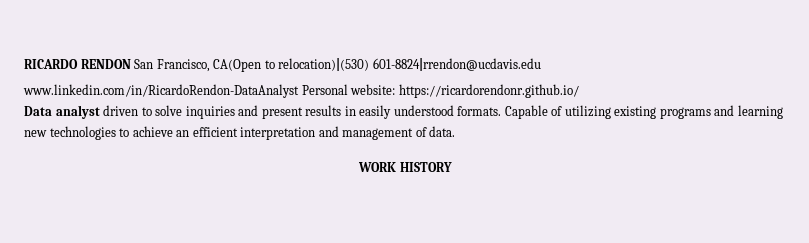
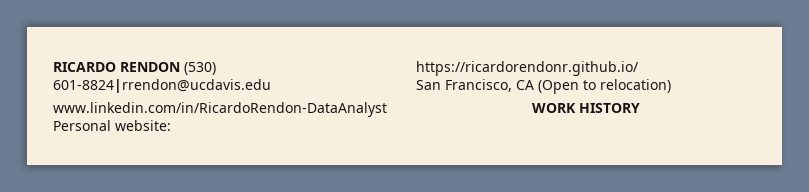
- RICARDO RENDON San Francisco, CA(Open to relocation)|(530) 601-8824|rrendon@ucdavis.edu
+ RICARDO RENDON (530) 601-8824|rrendon@ucdavis.edu
- Data analyst driven to solve inquiries and present results in easily understood formats. Capable of utilizing existing programs and learning new technologies to achieve an efficient interpretation and management of data.
+ San Francisco, CA (Open to relocation)

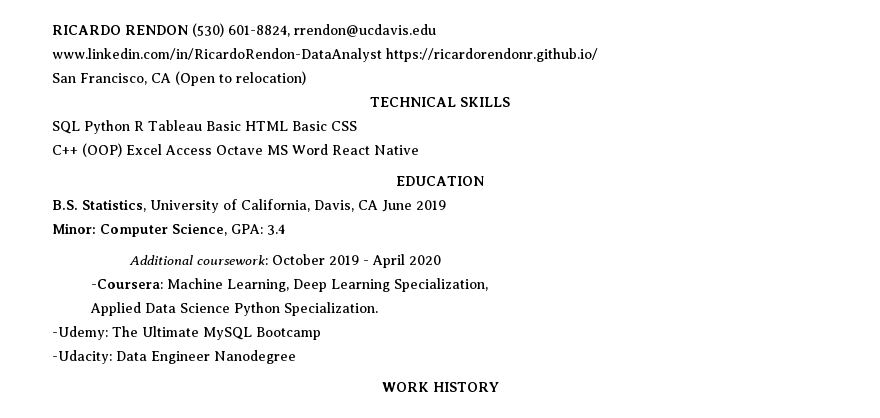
- RICARDO RENDON (530) 601-8824|rrendon@ucdavis.edu
+ RICARDO RENDON (530) 601-8824, rrendon@ucdavis.edu
- www.linkedin.com/in/RicardoRendon-DataAnalyst Personal website: https://ricardorendonr.github.io/
+ www.linkedin.com/in/RicardoRendon-DataAnalyst https://ricardorendonr.github.io/
+ TECHNICAL SKILLS
+ SQL Python R Tableau Basic HTML Basic CSS
+ C++ (OOP) Excel Access Octave MS Word React Native
+ EDUCATION
+ B.S. Statistics, University of California, Davis, CA June 2019
+ Minor: Computer Science, GPA: 3.4
+ Additional coursework: October 2019 - April 2020
+ -Coursera: Machine Learning, Deep Learning Specialization,
+ Applied Data Science Python Specialization.
+ -Udemy: The Ultimate MySQL Bootcamp
+ -Udacity: Data Engineer Nanodegree

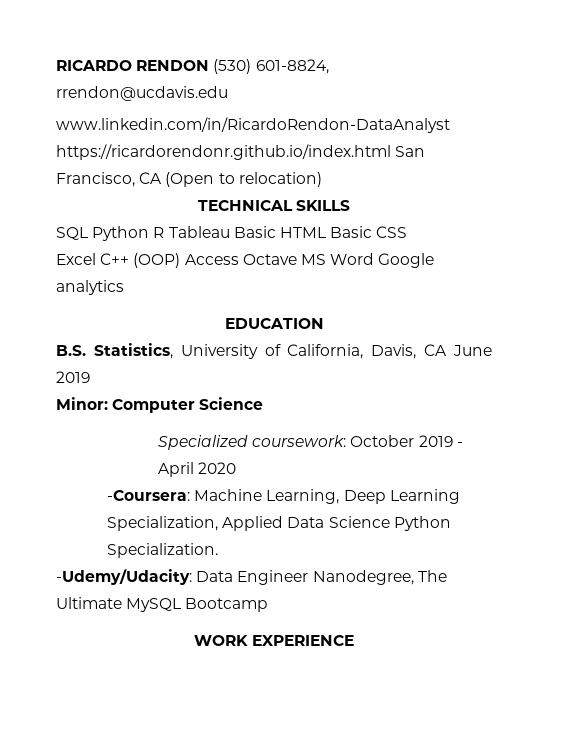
- www.linkedin.com/in/RicardoRendon-DataAnalyst https://ricardorendonr.github.io/
- San Francisco, CA (Open to relocation)
+ www.linkedin.com/in/RicardoRendon-DataAnalyst https://ricardorendonr.github.io/index.html San Francisco, CA (Open to relocation)
- C++ (OOP) Excel Access Octave MS Word React Native
+ Excel C++ (OOP) Access Octave MS Word Google analytics
- Minor: Computer Science, GPA: 3.4
- Additional coursework: October 2019 - April 2020
+ Minor: Computer Science
+ Specialized coursework: October 2019 - April 2020
- -Coursera: Machine Learning, Deep Learning Specialization,
- Applied Data Science Python Specialization.
+ -Coursera: Machine Learning, Deep Learning Specialization, Applied Data Science Python Specialization.
- -Udemy: The Ultimate MySQL Bootcamp
+ -Udemy/Udacity: Data Engineer Nanodegree, The Ultimate MySQL Bootcamp
- -Udacity: Data Engineer Nanodegree
- WORK HISTORY
+ WORK EXPERIENCE

